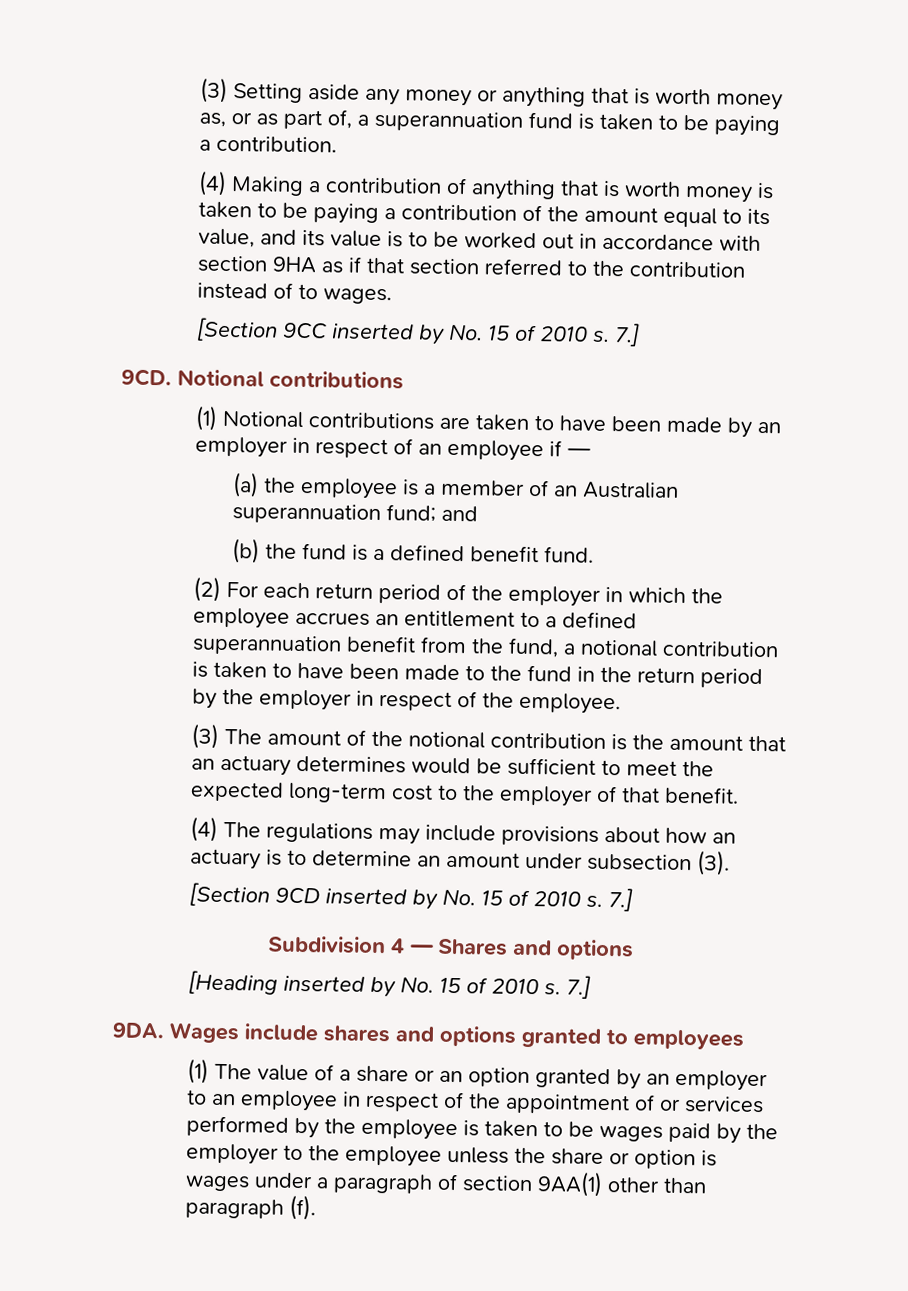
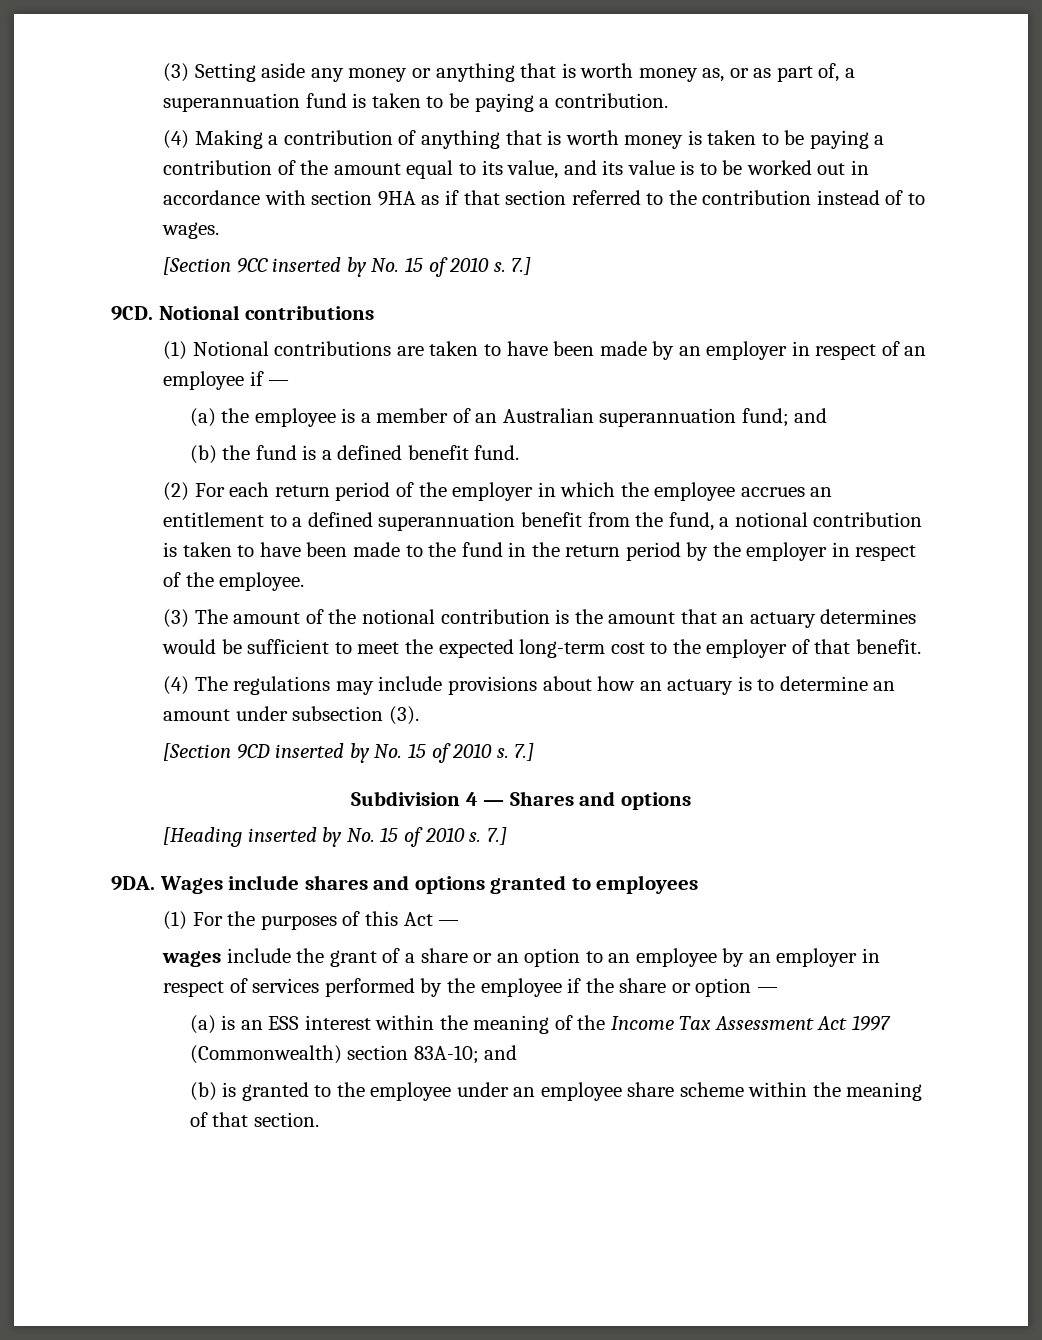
- (1) The value of a share or an option granted by an employer to an employee in respect of the appointment of or services performed by the employee is taken to be wages paid by the employer to the employee unless the share or option is wages under a paragraph of section 9AA(1) other than paragraph (f).
+ (1) For the purposes of this Act —
+ wages include the grant of a share or an option to an employee by an employer in respect of services performed by the employee if the share or option —
+ (a) is an ESS interest within the meaning of the Income Tax Assessment Act 1997 (Commonwealth) section 83A-10; and
+ (b) is granted to the employee under an employee share scheme within the meaning of that section.

